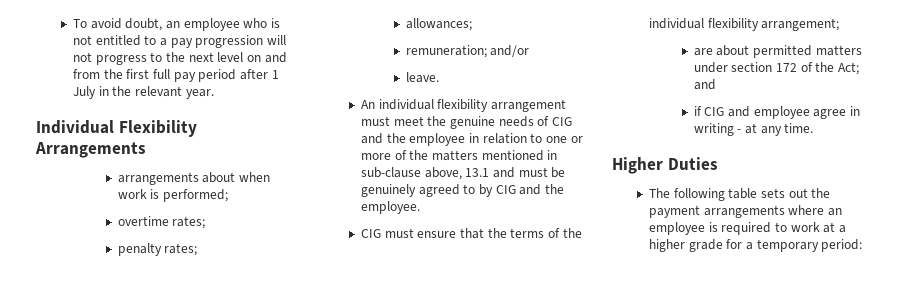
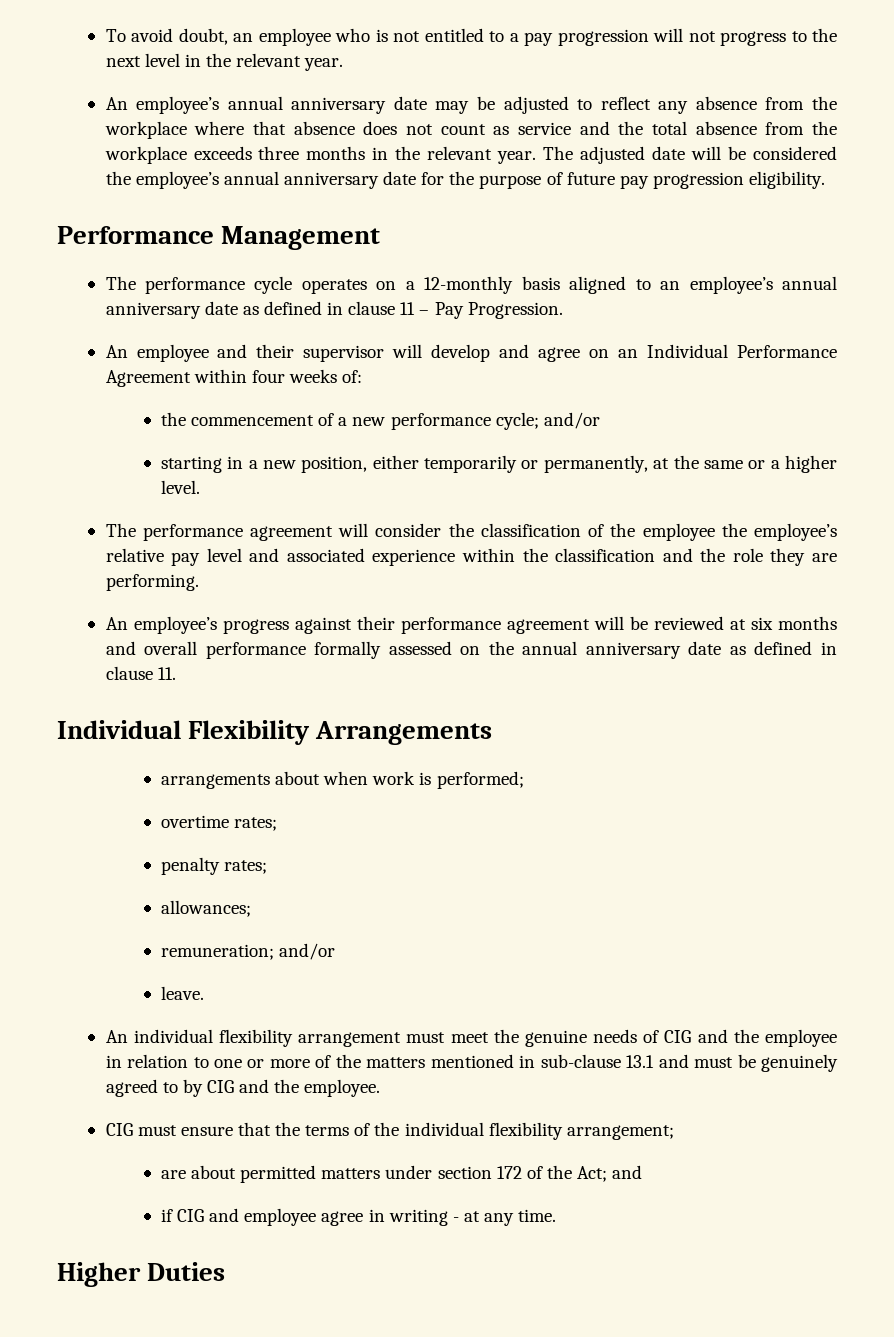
- To avoid doubt, an employee who is not entitled to a pay progression will not progress to the next level on and from the first full pay period after 1 July in the relevant year.
+ To avoid doubt, an employee who is not entitled to a pay progression will not progress to the next level in the relevant year.
+ An employee’s annual anniversary date may be adjusted to reflect any absence from the workplace where that absence does not count as service and the total absence from the workplace exceeds three months in the relevant year. The adjusted date will be considered the employee’s annual anniversary date for the purpose of future pay progression eligibility.
+ Performance Management
+ The performance cycle operates on a 12-monthly basis aligned to an employee’s annual anniversary date as defined in clause 11 – Pay Progression.
+ An employee and their supervisor will develop and agree on an Individual Performance Agreement within four weeks of:
+ the commencement of a new performance cycle; and/or
+ starting in a new position, either temporarily or permanently, at the same or a higher level.
+ The performance agreement will consider the classification of the employee the employee’s relative pay level and associated experience within the classification and the role they are performing.
+ An employee’s progress against their performance agreement will be reviewed at six months and overall performance formally assessed on the annual anniversary date as defined in clause 11.
- An individual flexibility arrangement must meet the genuine needs of CIG and the employee in relation to one or more of the matters mentioned in sub-clause above, 13.1 and must be genuinely agreed to by CIG and the employee.
+ An individual flexibility arrangement must meet the genuine needs of CIG and the employee in relation to one or more of the matters mentioned in sub-clause 13.1 and must be genuinely agreed to by CIG and the employee.
- The following table sets out the payment arrangements where an employee is required to work at a higher grade for a temporary period:

